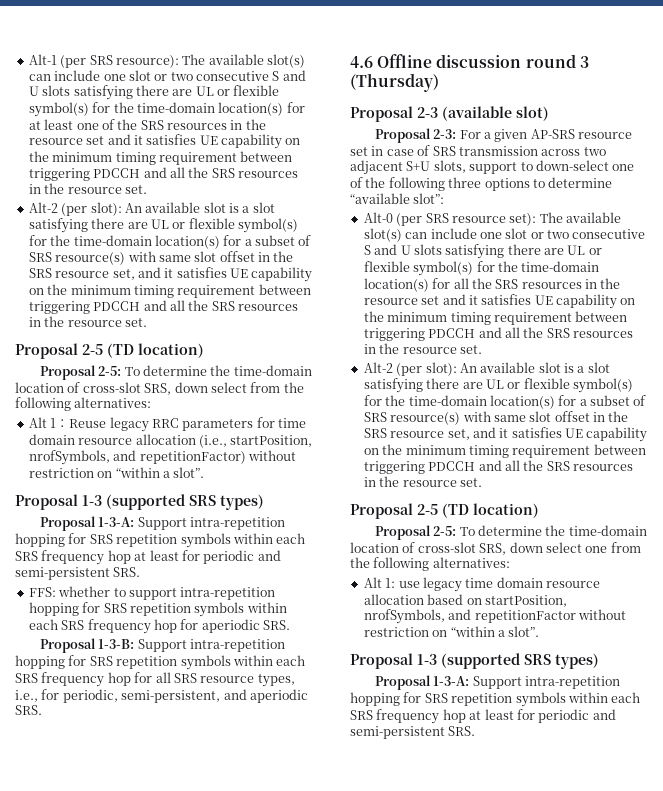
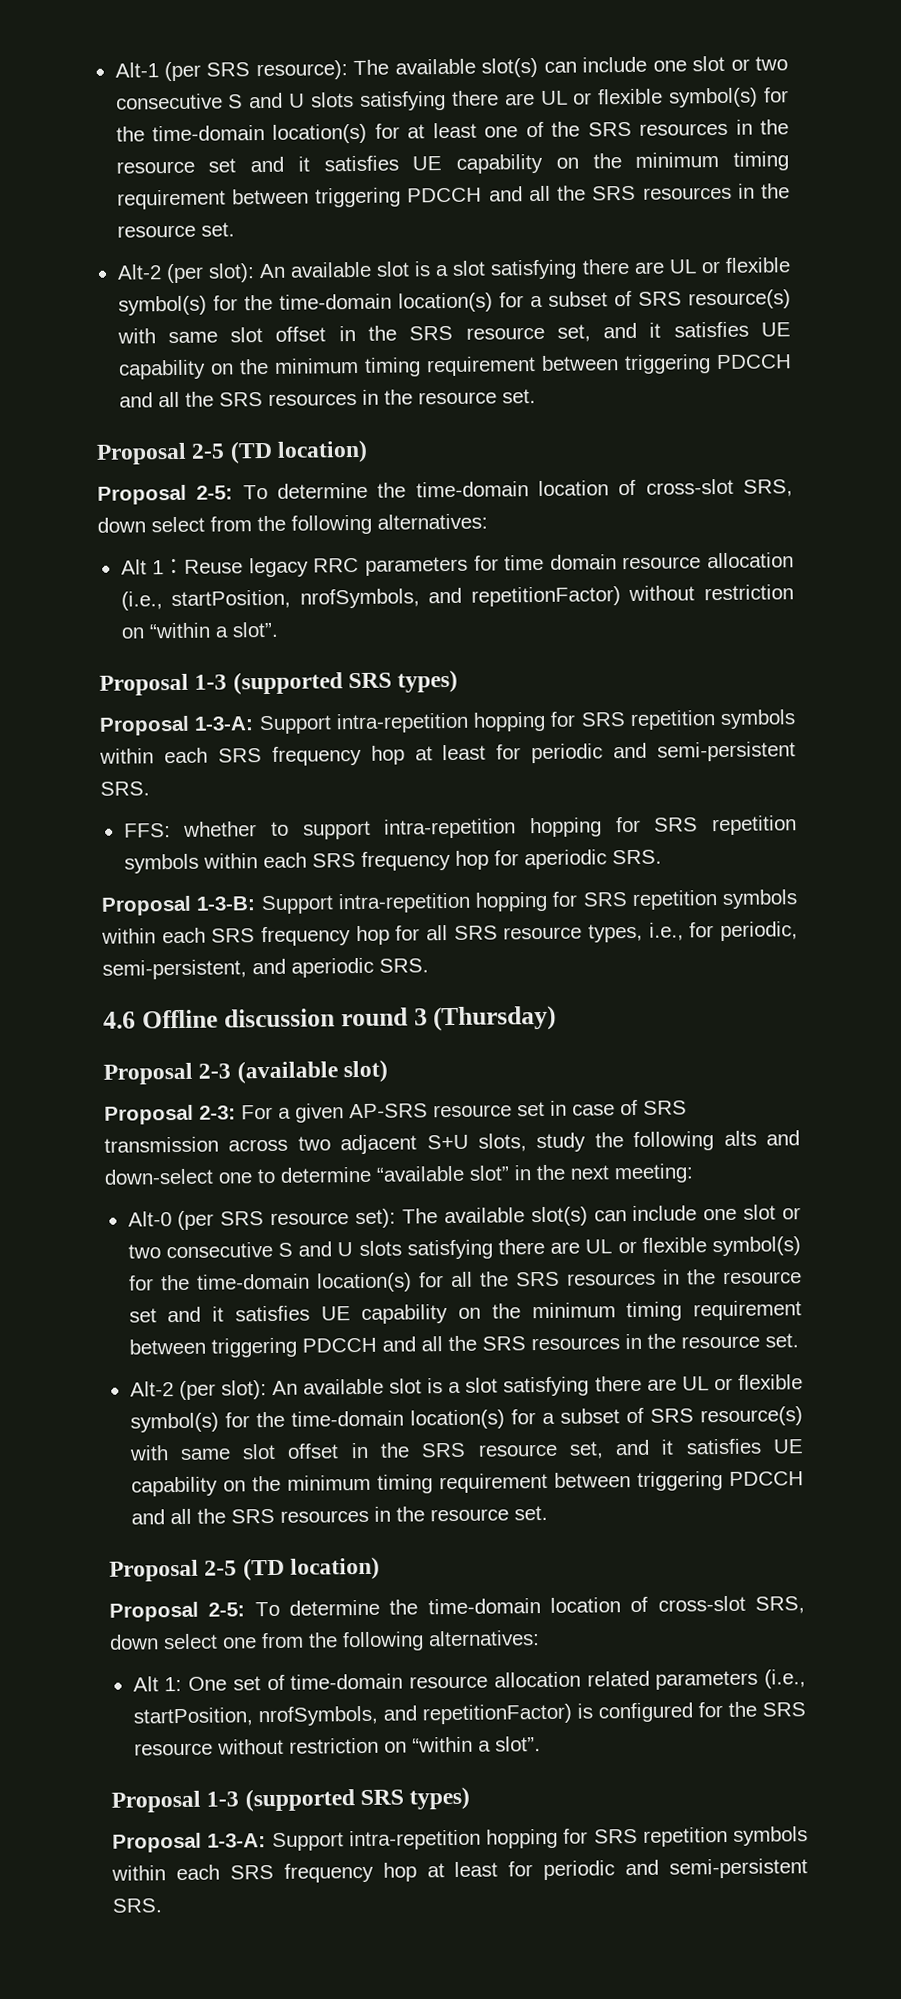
- Proposal 2-3: For a given AP-SRS resource set in case of SRS transmission across two adjacent S+U slots, support to down-select one of the following three options to determine “available slot”:
+ Proposal 2-3: For a given AP-SRS resource set in case of SRS transmission across two adjacent S+U slots, study the following alts and down-select one to determine “available slot” in the next meeting:
- Alt 1: use legacy time domain resource allocation based on startPosition, nrofSymbols, and repetitionFactor without restriction on “within a slot”.
+ Alt 1: One set of time-domain resource allocation related parameters (i.e., startPosition, nrofSymbols, and repetitionFactor) is configured for the SRS resource without restriction on “within a slot”.

